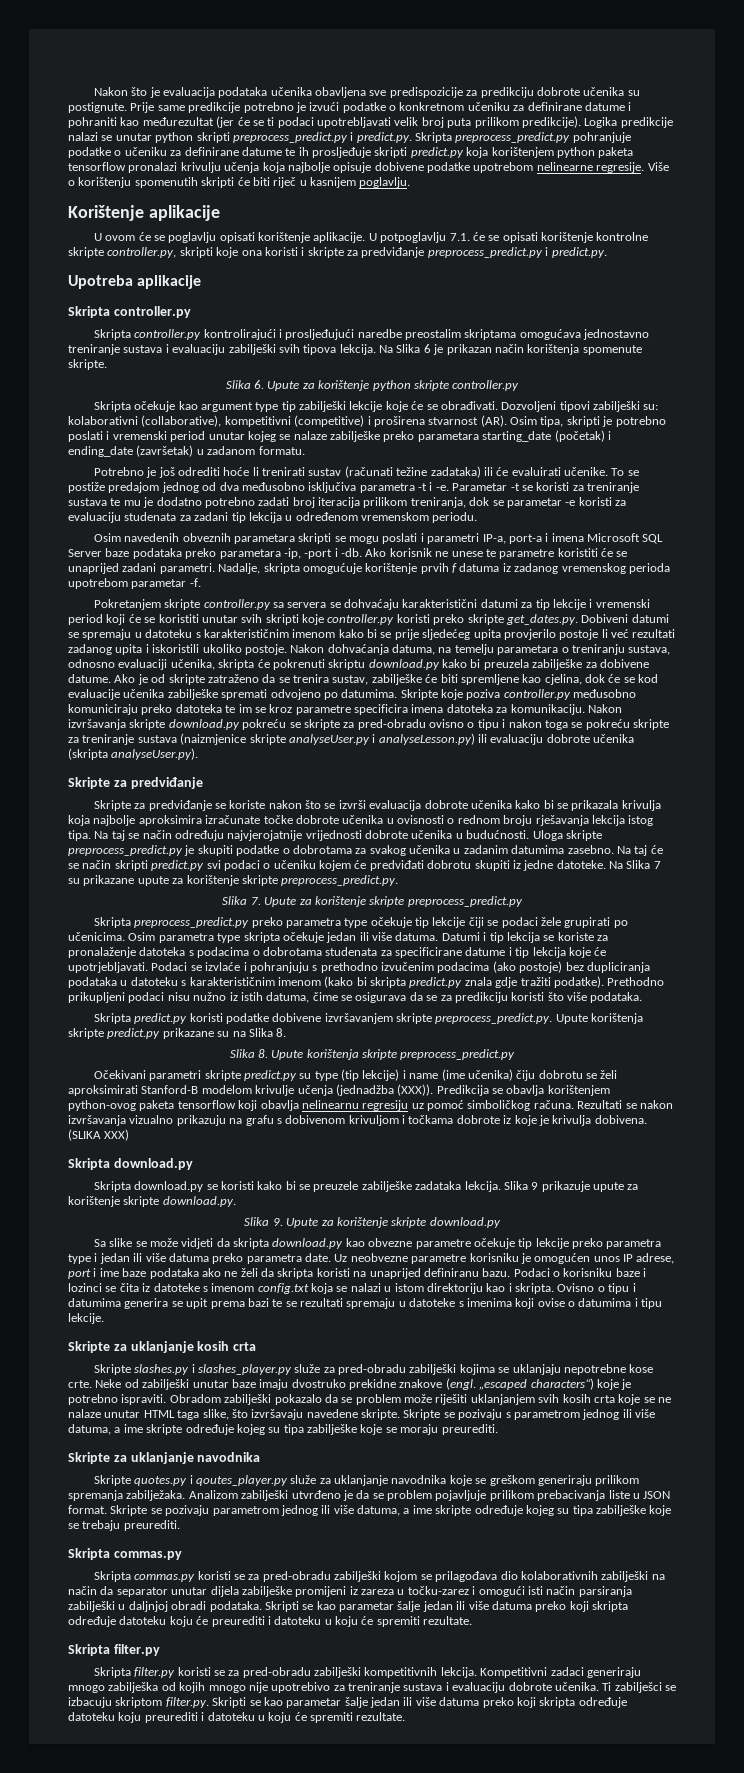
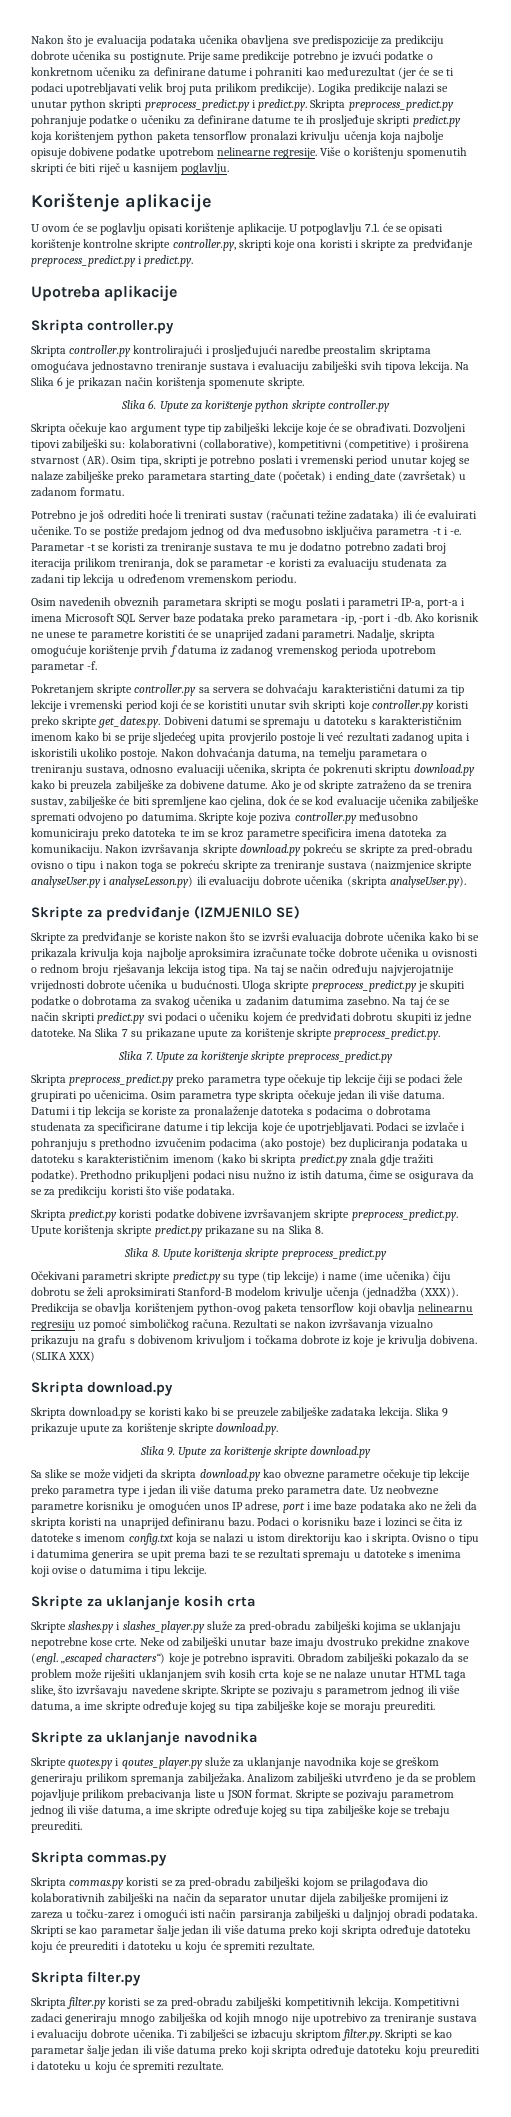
  Nakon izvršavanja skripte download.py pokreću se skripte za pred-obradu ovisno o tipu i nakon toga se pokreću skripte za treniranje sustava (naizmjenice skripte analyseUser.py i analyseLesson.py) ili evaluaciju dobrote učenika (skripta analyseUser.py).
- Skripte za predviđanje
+ Skripte za predviđanje (IZMJENILO SE)
- Podaci se izvlaće i pohranjuju s prethodno izvučenim podacima (ako postoje) bez dupliciranja podataka u datoteku s karakterističnim imenom (kako bi skripta predict.py znala gdje tražiti podatke).
+ Podaci se izvlače i pohranjuju s prethodno izvučenim podacima (ako postoje) bez dupliciranja podataka u datoteku s karakterističnim imenom (kako bi skripta predict.py znala gdje tražiti podatke).

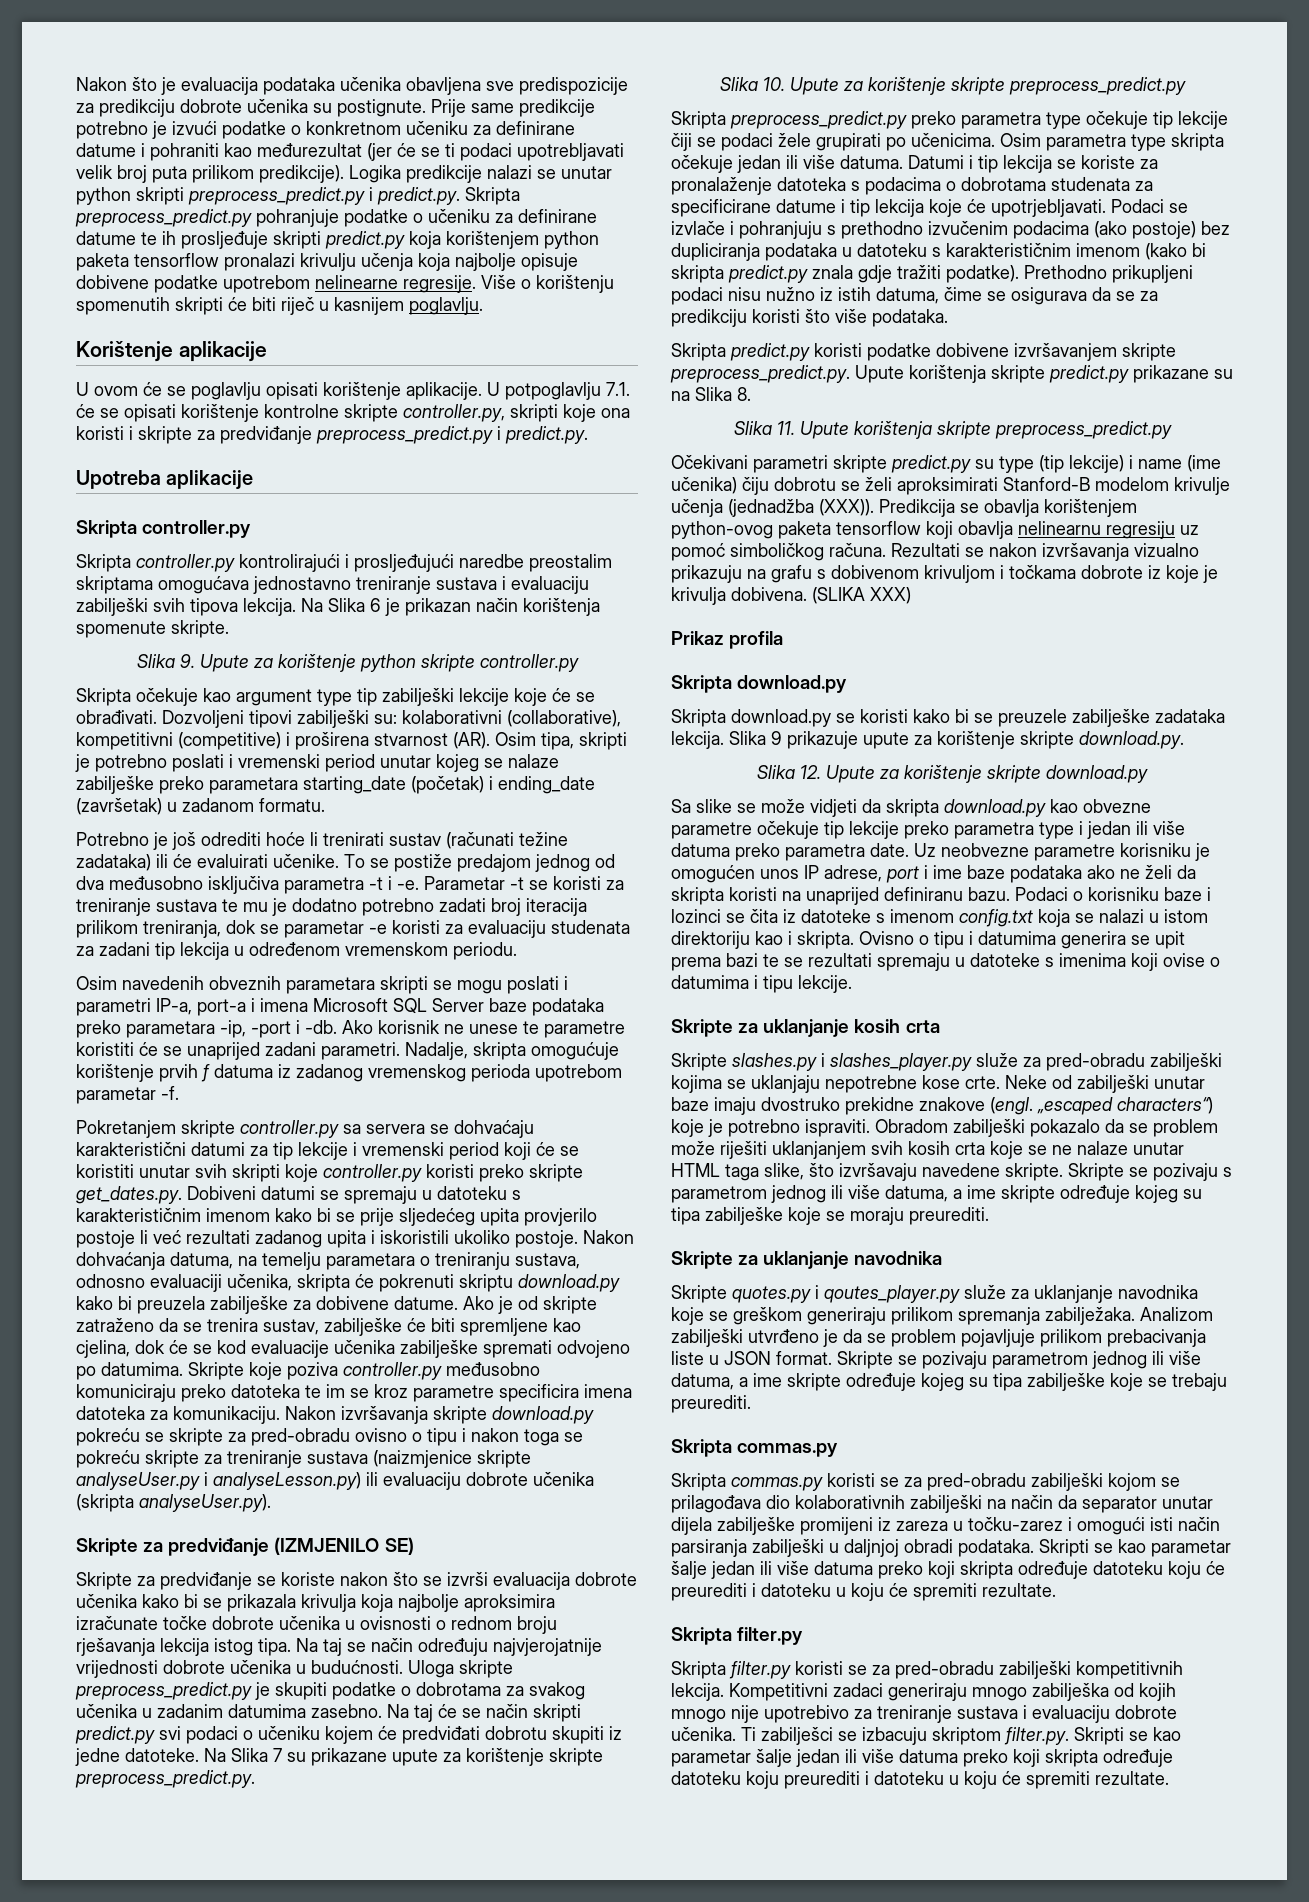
- Slika 6. Upute za korištenje python skripte controller.py
+ Slika 9. Upute za korištenje python skripte controller.py
- Slika 7. Upute za korištenje skripte preprocess_predict.py
+ Slika 10. Upute za korištenje skripte preprocess_predict.py
- Slika 8. Upute korištenja skripte preprocess_predict.py
+ Slika 11. Upute korištenja skripte preprocess_predict.py
+ Prikaz profila
- Slika 9. Upute za korištenje skripte download.py
+ Slika 12. Upute za korištenje skripte download.py

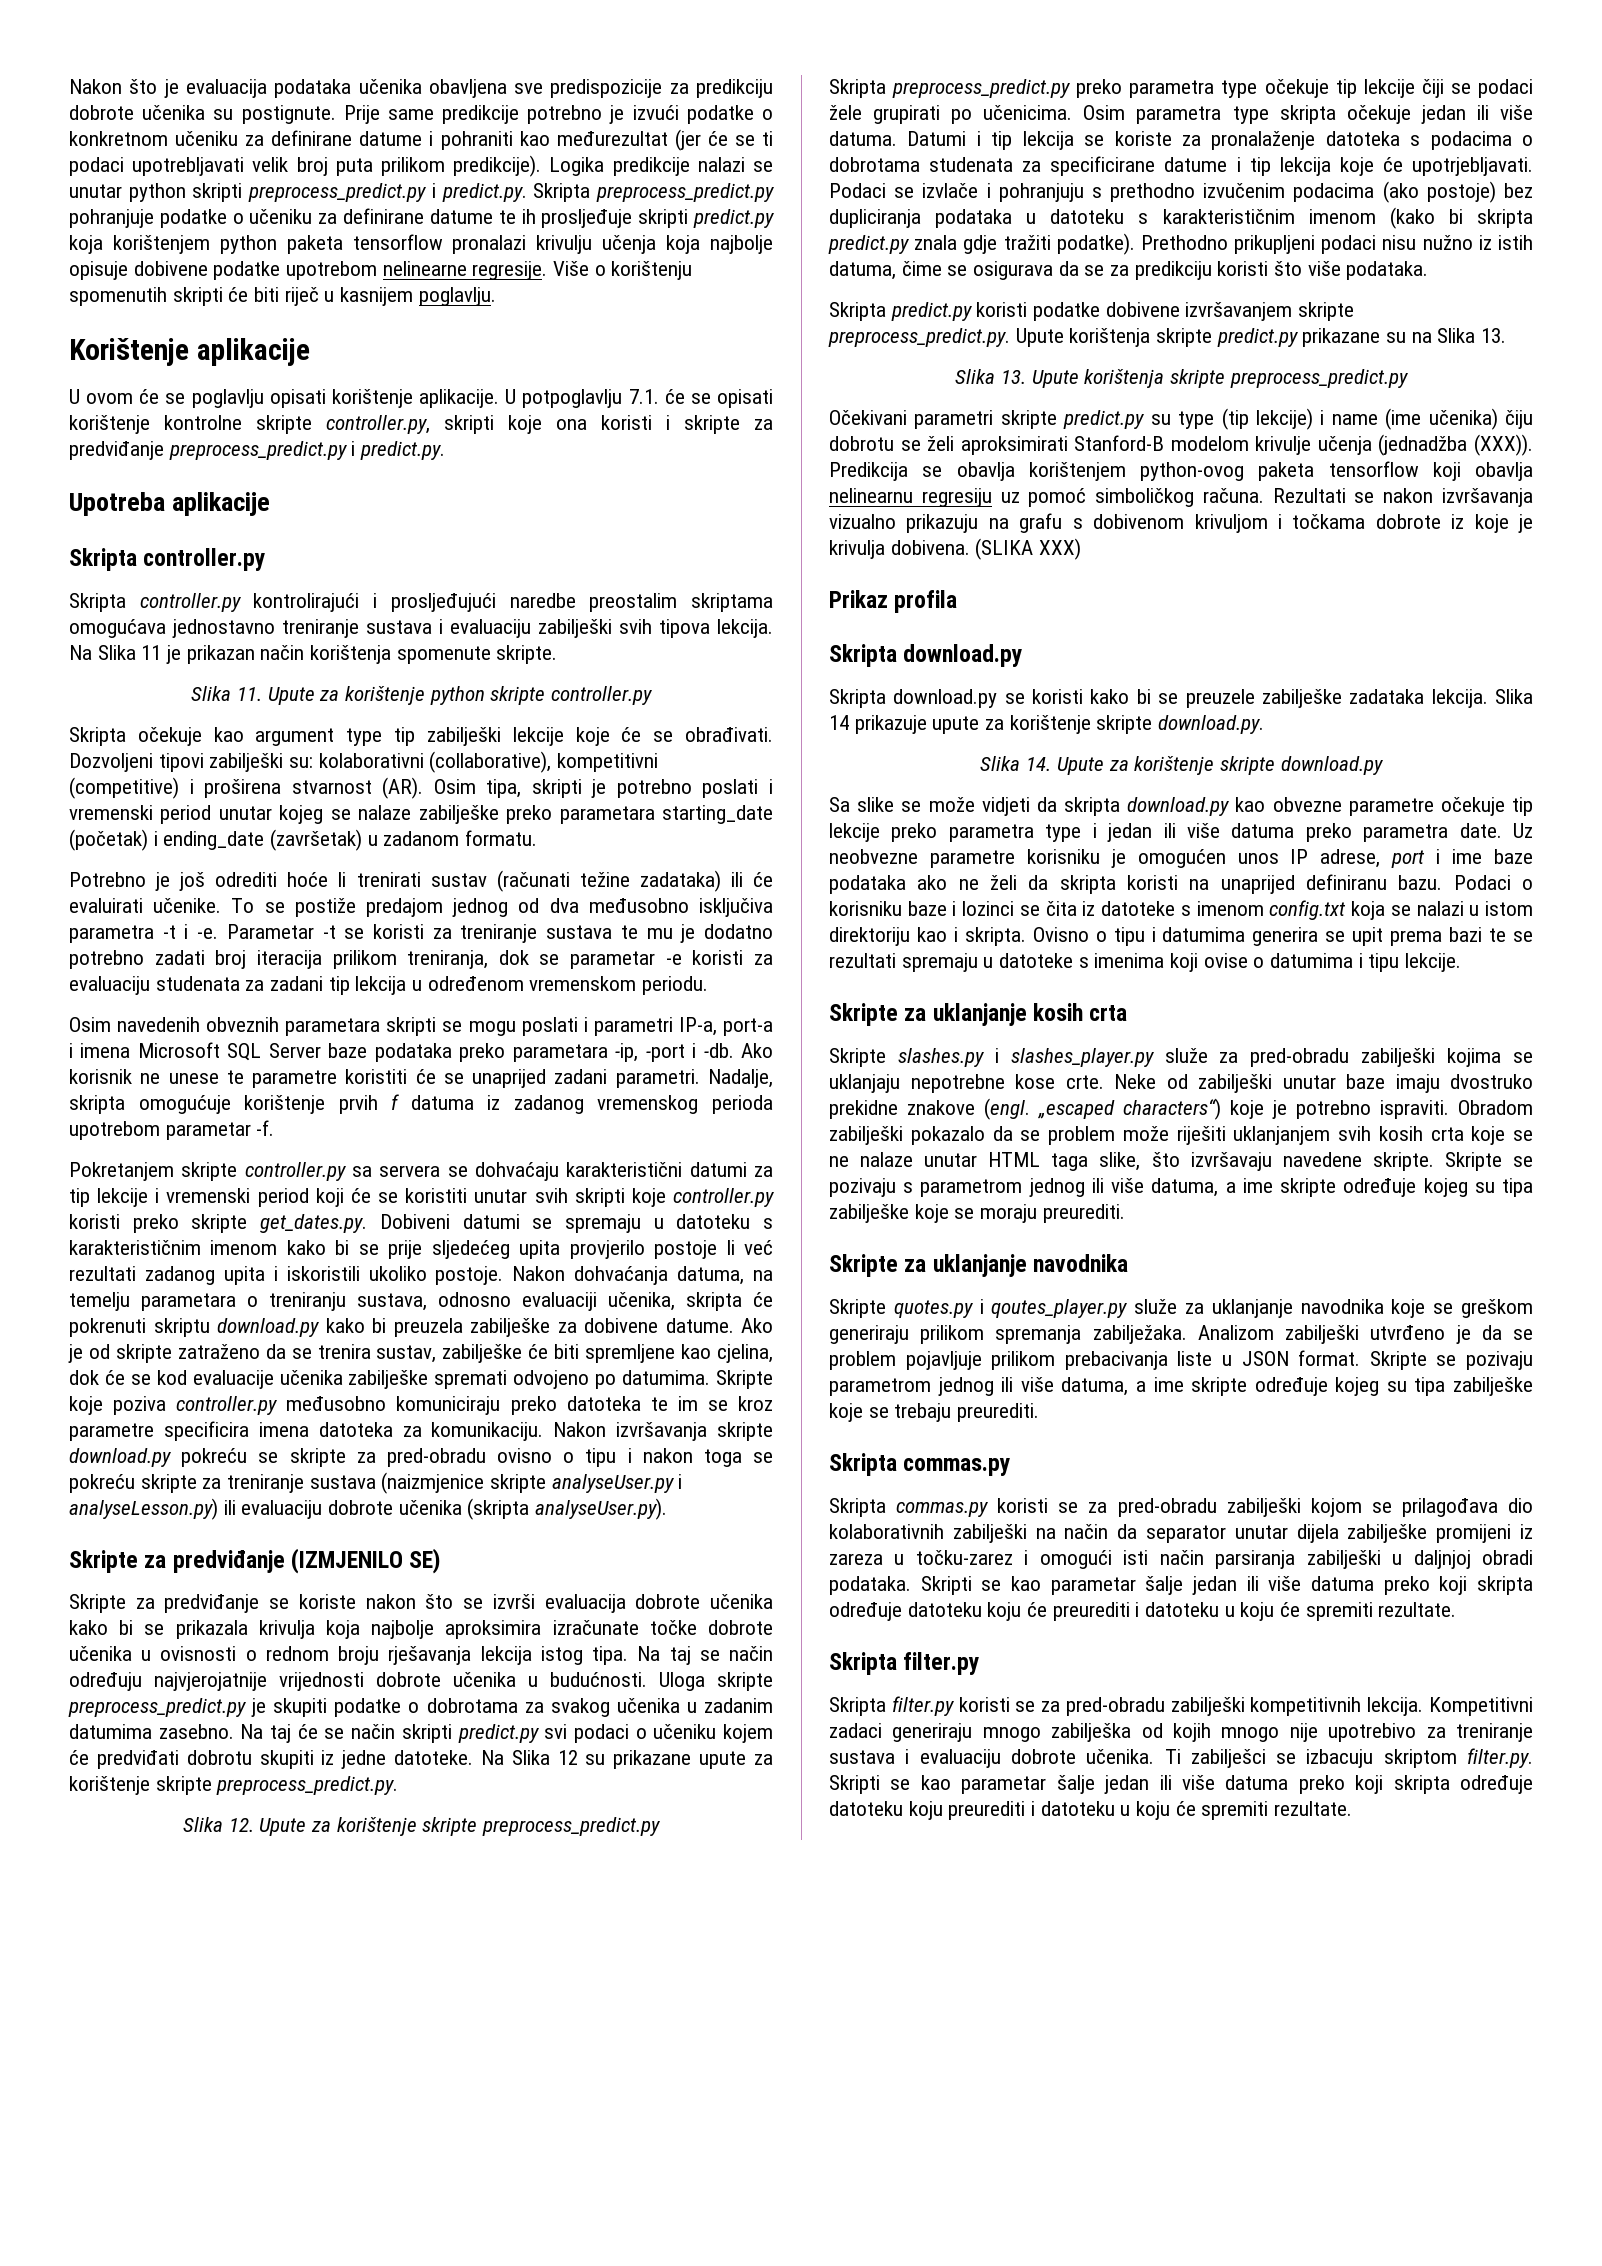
- Na Slika 6 je prikazan način korištenja spomenute skripte.
+ Na Slika 11 je prikazan način korištenja spomenute skripte.
- Slika 9. Upute za korištenje python skripte controller.py
+ Slika 11. Upute za korištenje python skripte controller.py
- Na Slika 7 su prikazane upute za korištenje skripte preprocess_predict.py.
+ Na Slika 12 su prikazane upute za korištenje skripte preprocess_predict.py.
- Slika 10. Upute za korištenje skripte preprocess_predict.py
+ Slika 12. Upute za korištenje skripte preprocess_predict.py
- Skripta predict.py koristi podatke dobivene izvršavanjem skripte preprocess_predict.py. Upute korištenja skripte predict.py prikazane su na Slika 8.
- Slika 11. Upute korištenja skripte preprocess_predict.py
+ Skripta predict.py koristi podatke dobivene izvršavanjem skripte preprocess_predict.py. Upute korištenja skripte predict.py prikazane su na Slika 13.
+ Slika 13. Upute korištenja skripte preprocess_predict.py
- Slika 9 prikazuje upute za korištenje skripte download.py.
+ Slika 14 prikazuje upute za korištenje skripte download.py.
- Slika 12. Upute za korištenje skripte download.py
+ Slika 14. Upute za korištenje skripte download.py

